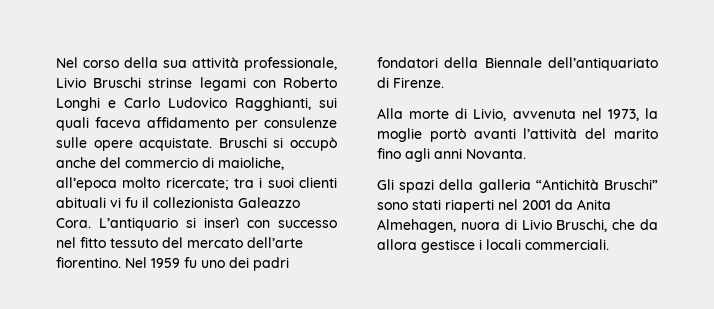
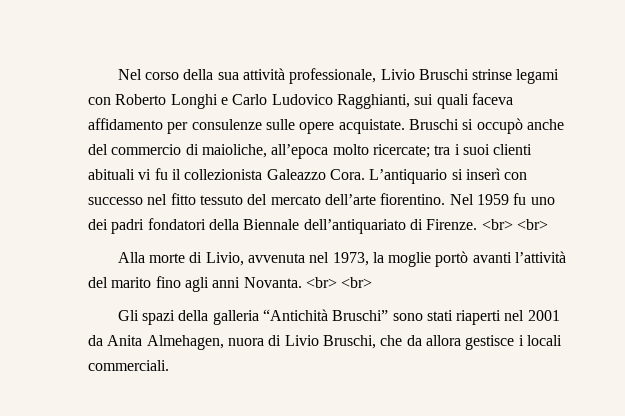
- Nel 1959 fu uno dei padri fondatori della Biennale dell’antiquariato di Firenze.
+ Nel 1959 fu uno dei padri fondatori della Biennale dell’antiquariato di Firenze. <br> <br>
- Alla morte di Livio, avvenuta nel 1973, la moglie portò avanti l’attività del marito fino agli anni Novanta.
+ Alla morte di Livio, avvenuta nel 1973, la moglie portò avanti l’attività del marito fino agli anni Novanta. <br> <br>

